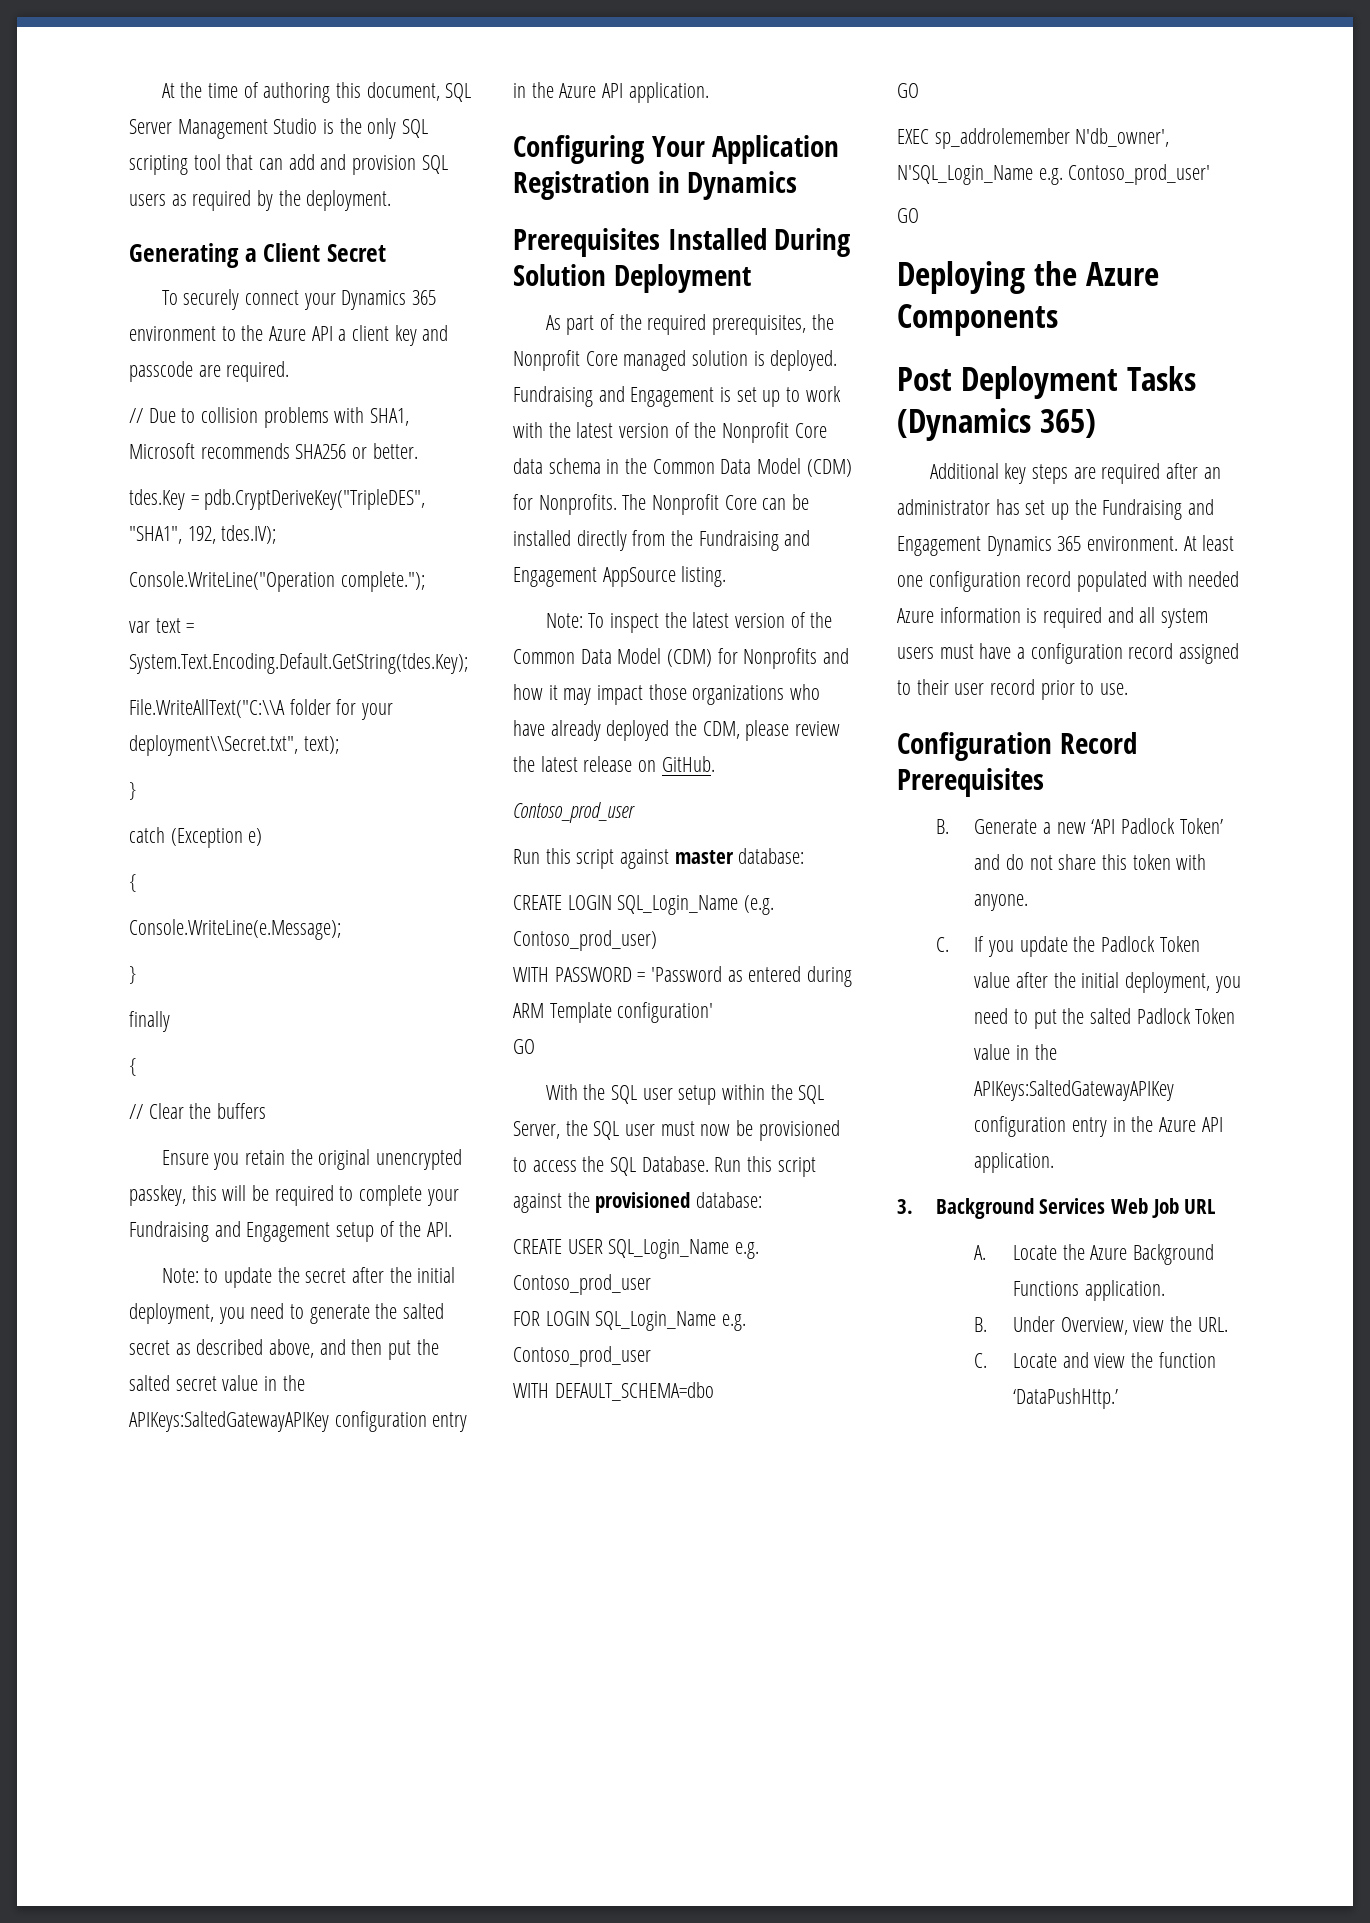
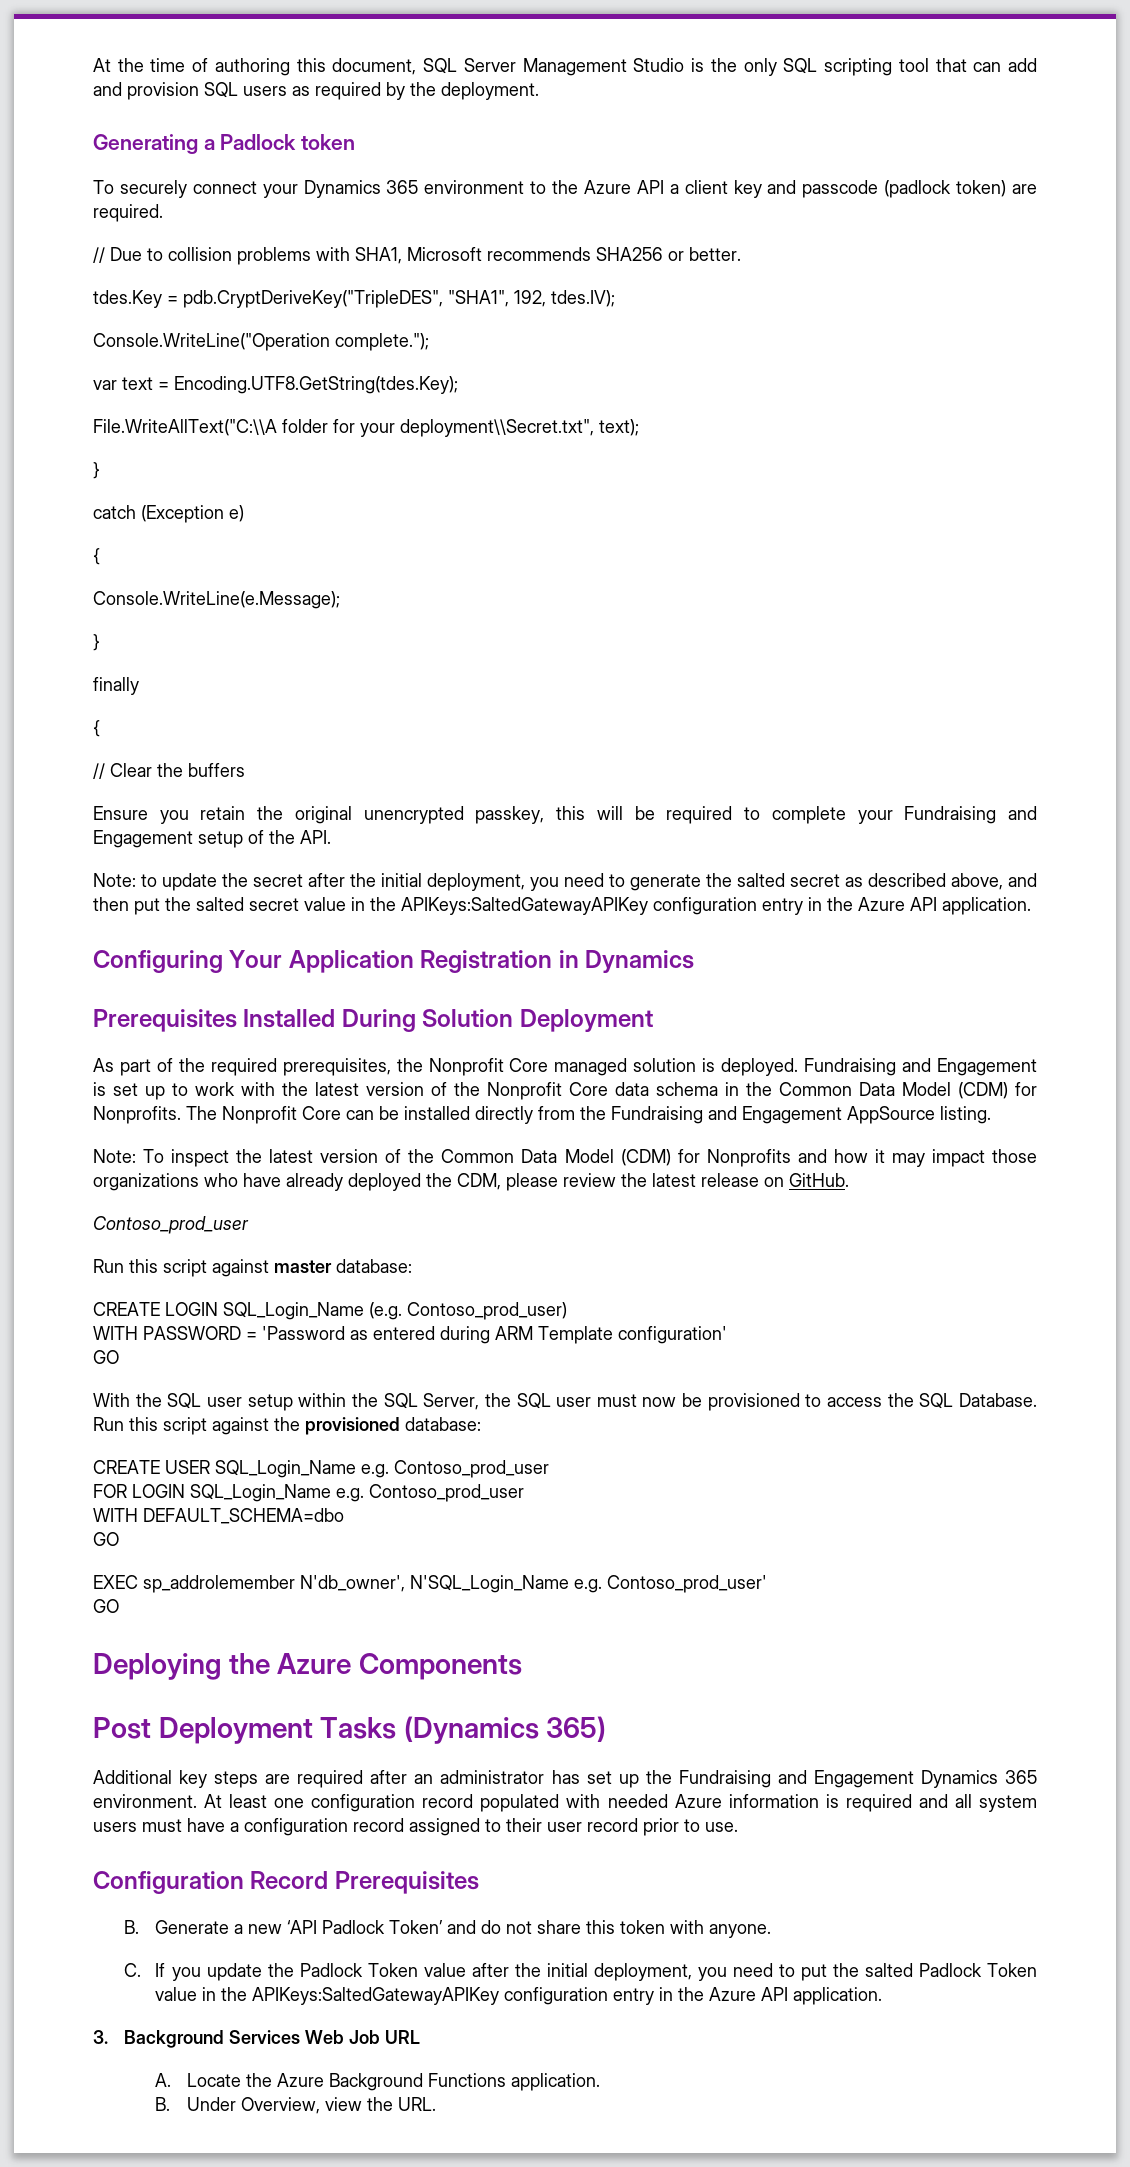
- Generating a Client Secret
+ Generating a Padlock token
- To securely connect your Dynamics 365 environment to the Azure API a client key and passcode are required.
+ To securely connect your Dynamics 365 environment to the Azure API a client key and passcode (padlock token) are required.
- var text = System.Text.Encoding.Default.GetString(tdes.Key);
+ var text = Encoding.UTF8.GetString(tdes.Key);
- C. Locate and view the function ‘DataPushHttp.’

